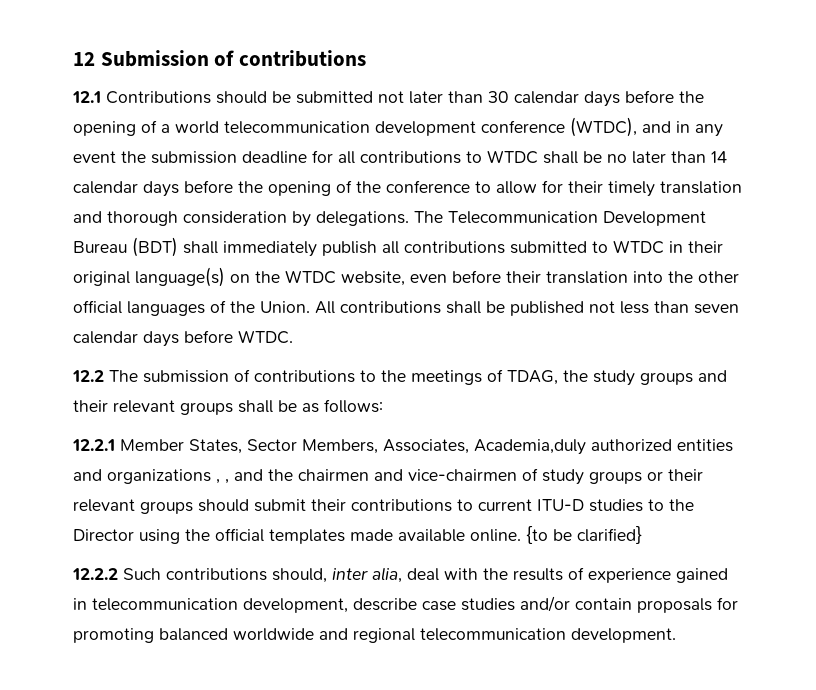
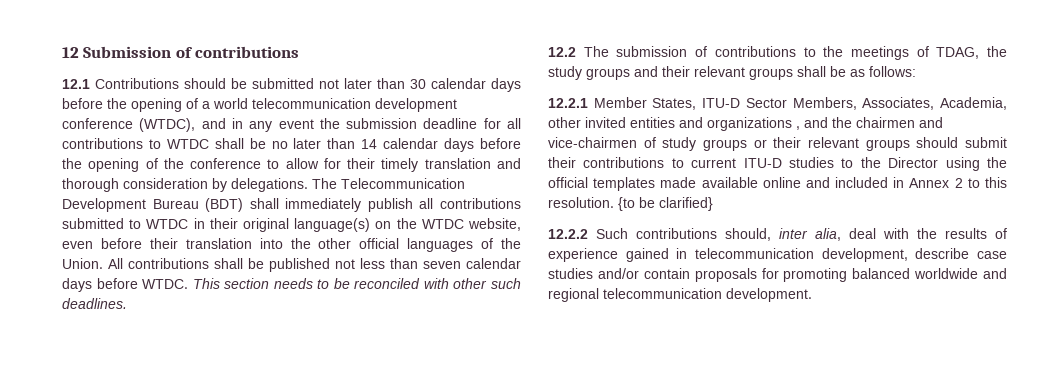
+ This section needs to be reconciled with other such deadlines.
- 12.2.1 Member States, Sector Members, Associates, Academia,duly authorized entities and organizations , , and the chairmen and vice-chairmen of study groups or their relevant groups should submit their contributions to current ITU-D studies to the Director using the official templates made available online.
+ 12.2.1 Member States, ITU-D Sector Members, Associates, Academia, other invited entities and organizations , and the chairmen and vice-chairmen of study groups or their relevant groups should submit their contributions to current ITU-D studies to the Director using the official templates made available online and included in Annex 2 to this resolution.

